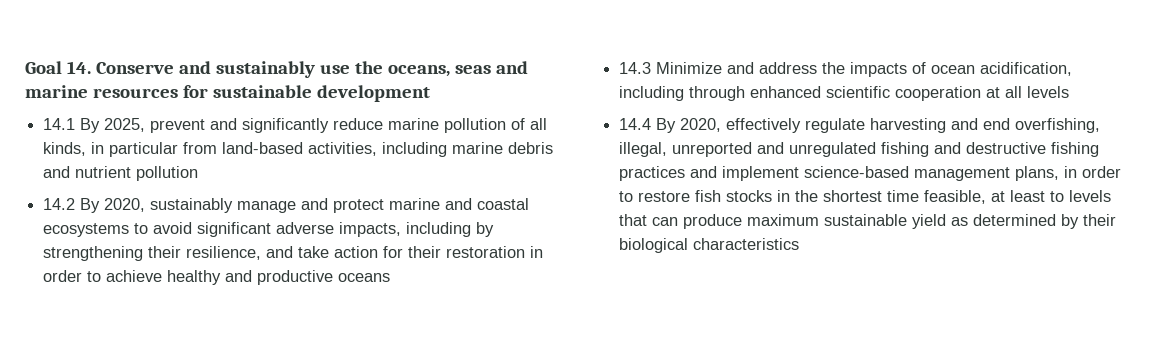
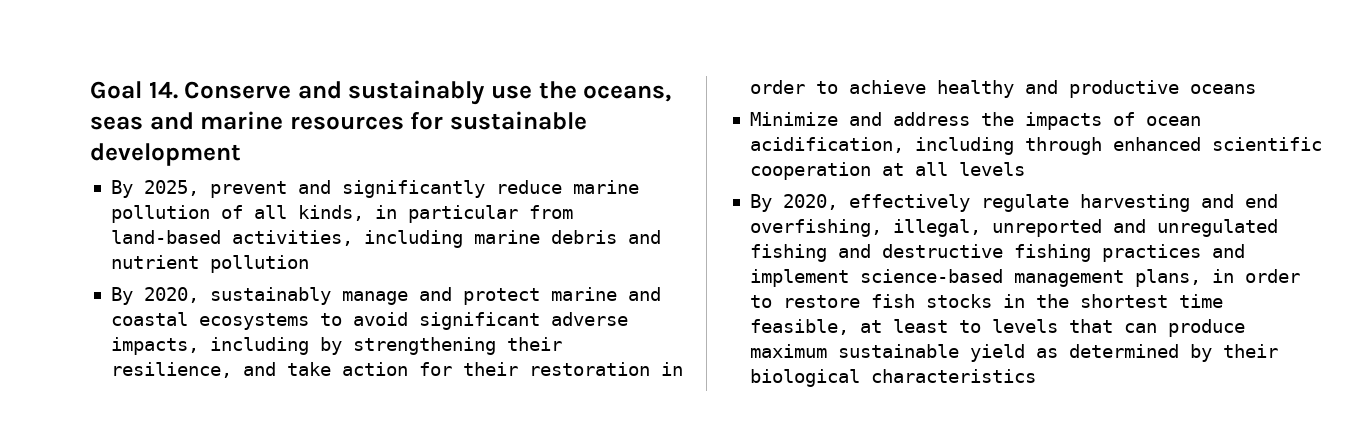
- 14.1 By 2025, prevent and significantly reduce marine pollution of all kinds, in particular from land-based activities, including marine debris and nutrient pollution
+ By 2025, prevent and significantly reduce marine pollution of all kinds, in particular from land-based activities, including marine debris and nutrient pollution
- 14.2 By 2020, sustainably manage and protect marine and coastal ecosystems to avoid significant adverse impacts, including by strengthening their resilience, and take action for their restoration in order to achieve healthy and productive oceans
+ By 2020, sustainably manage and protect marine and coastal ecosystems to avoid significant adverse impacts, including by strengthening their resilience, and take action for their restoration in order to achieve healthy and productive oceans
- 14.3 Minimize and address the impacts of ocean acidification, including through enhanced scientific cooperation at all levels
+ Minimize and address the impacts of ocean acidification, including through enhanced scientific cooperation at all levels
- 14.4 By 2020, effectively regulate harvesting and end overfishing, illegal, unreported and unregulated fishing and destructive fishing practices and implement science-based management plans, in order to restore fish stocks in the shortest time feasible, at least to levels that can produce maximum sustainable yield as determined by their biological characteristics
+ By 2020, effectively regulate harvesting and end overfishing, illegal, unreported and unregulated fishing and destructive fishing practices and implement science-based management plans, in order to restore fish stocks in the shortest time feasible, at least to levels that can produce maximum sustainable yield as determined by their biological characteristics

